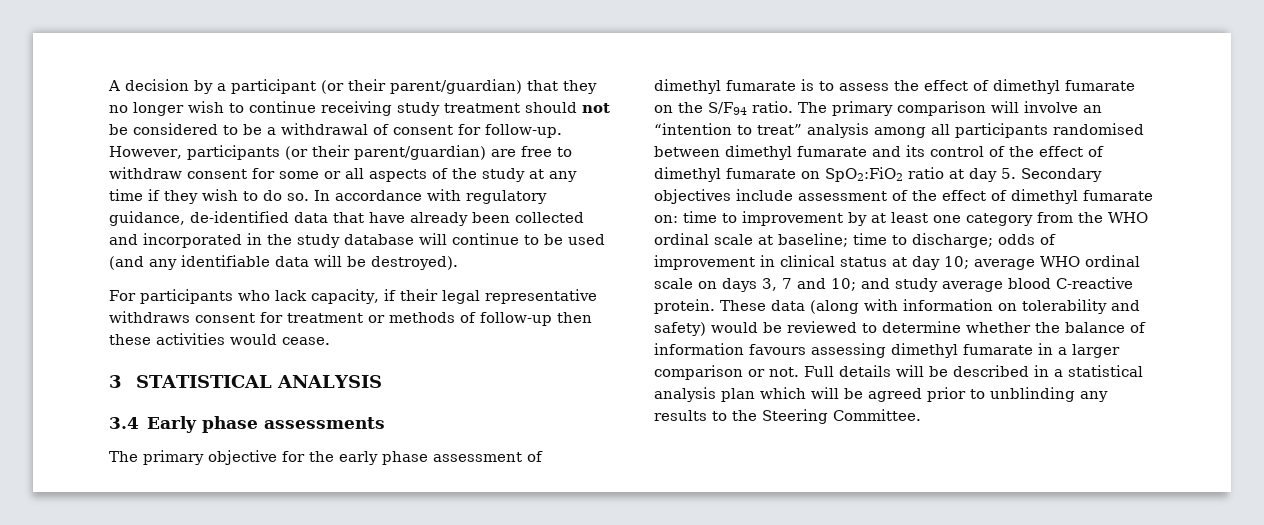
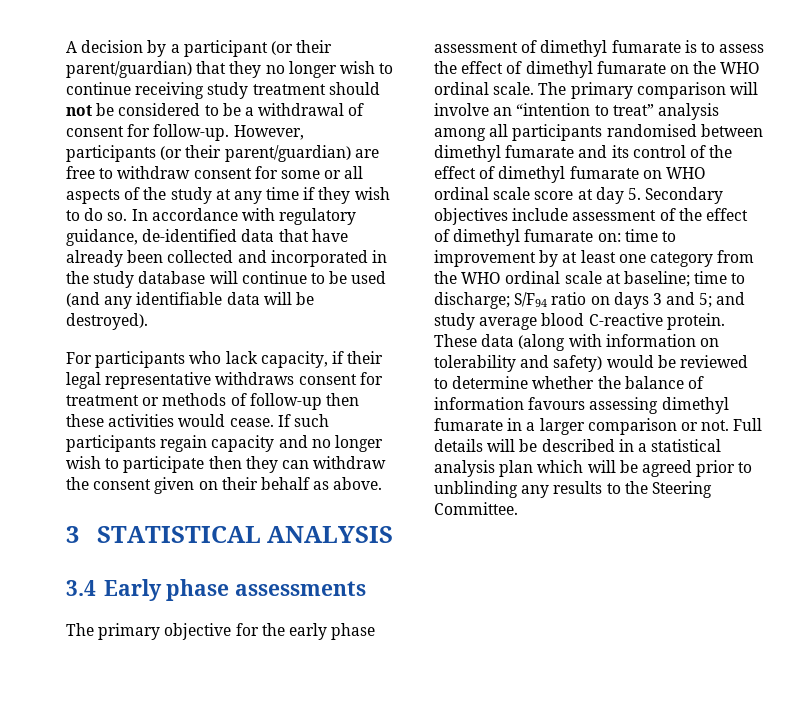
+ If such participants regain capacity and no longer wish to participate then they can withdraw the consent given on their behalf as above.
- The primary objective for the early phase assessment of dimethyl fumarate is to assess the effect of dimethyl fumarate on the S/F94 ratio.
+ The primary objective for the early phase assessment of dimethyl fumarate is to assess the effect of dimethyl fumarate on the WHO ordinal scale.
- The primary comparison will involve an “intention to treat” analysis among all participants randomised between dimethyl fumarate and its control of the effect of dimethyl fumarate on SpO2:FiO2 ratio at day 5. Secondary objectives include assessment of the effect of dimethyl fumarate on:
+ The primary comparison will involve an “intention to treat” analysis among all participants randomised between dimethyl fumarate and its control of the effect of dimethyl fumarate on WHO ordinal scale score at day 5. Secondary objectives include assessment of the effect of dimethyl fumarate on:
- odds of improvement in clinical status at day 10; average WHO ordinal scale on days 3, 7 and 10;
+ S/F94 ratio on days 3 and 5;

